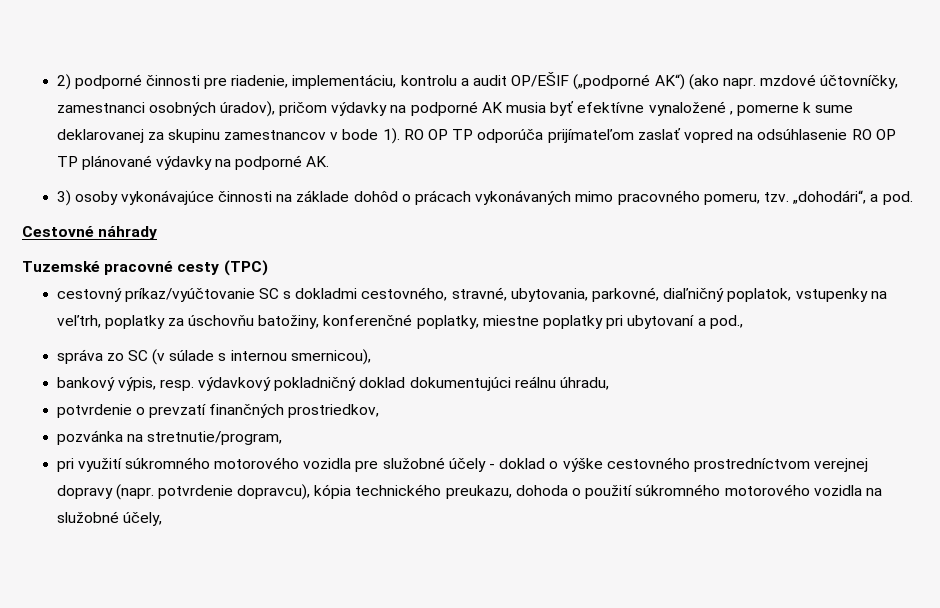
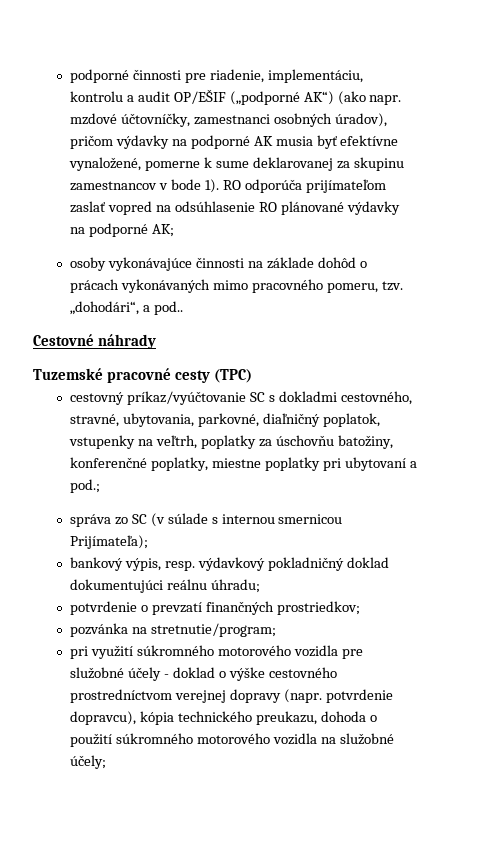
- 2) podporné činnosti pre riadenie, implementáciu, kontrolu a audit OP/EŠIF („podporné AK“) (ako napr. mzdové účtovníčky, zamestnanci osobných úradov), pričom výdavky na podporné AK musia byť efektívne vynaložené , pomerne k sume deklarovanej za skupinu zamestnancov v bode 1).
+ podporné činnosti pre riadenie, implementáciu, kontrolu a audit OP/EŠIF („podporné AK“) (ako napr. mzdové účtovníčky, zamestnanci osobných úradov), pričom výdavky na podporné AK musia byť efektívne vynaložené, pomerne k sume deklarovanej za skupinu zamestnancov v bode 1).
- RO OP TP odporúča prijímateľom zaslať vopred na odsúhlasenie RO OP TP plánované výdavky na podporné AK.
- 3) osoby vykonávajúce činnosti na základe dohôd o prácach vykonávaných mimo pracovného pomeru, tzv.
+ RO odporúča prijímateľom zaslať vopred na odsúhlasenie RO plánované výdavky na podporné AK;
+ osoby vykonávajúce činnosti na základe dohôd o prácach vykonávaných mimo pracovného pomeru, tzv.
- „dohodári“, a pod.
+ „dohodári“, a pod..
- cestovný príkaz/vyúčtovanie SC s dokladmi cestovného, stravné, ubytovania, parkovné, diaľničný poplatok, vstupenky na veľtrh, poplatky za úschovňu batožiny, konferenčné poplatky, miestne poplatky pri ubytovaní a pod.,
+ cestovný príkaz/vyúčtovanie SC s dokladmi cestovného, stravné, ubytovania, parkovné, diaľničný poplatok, vstupenky na veľtrh, poplatky za úschovňu batožiny, konferenčné poplatky, miestne poplatky pri ubytovaní a pod.;
- správa zo SC (v súlade s internou smernicou),
+ správa zo SC (v súlade s internou smernicou Prijímateľa);
- bankový výpis, resp. výdavkový pokladničný doklad dokumentujúci reálnu úhradu,
+ bankový výpis, resp. výdavkový pokladničný doklad dokumentujúci reálnu úhradu;
- potvrdenie o prevzatí finančných prostriedkov,
+ potvrdenie o prevzatí finančných prostriedkov;
- pozvánka na stretnutie/program,
+ pozvánka na stretnutie/program;
- pri využití súkromného motorového vozidla pre služobné účely - doklad o výške cestovného prostredníctvom verejnej dopravy (napr. potvrdenie dopravcu), kópia technického preukazu, dohoda o použití súkromného motorového vozidla na služobné účely,
+ pri využití súkromného motorového vozidla pre služobné účely - doklad o výške cestovného prostredníctvom verejnej dopravy (napr. potvrdenie dopravcu), kópia technického preukazu, dohoda o použití súkromného motorového vozidla na služobné účely;

